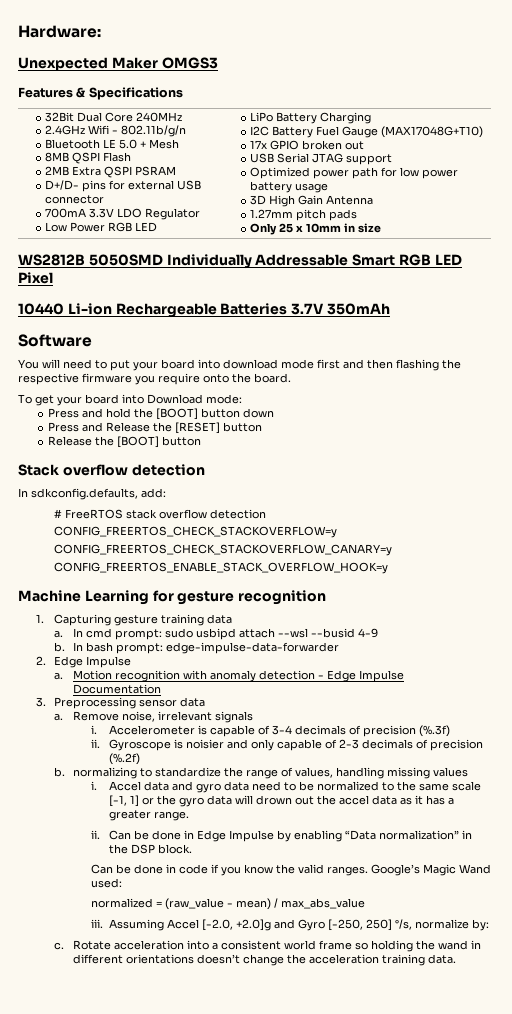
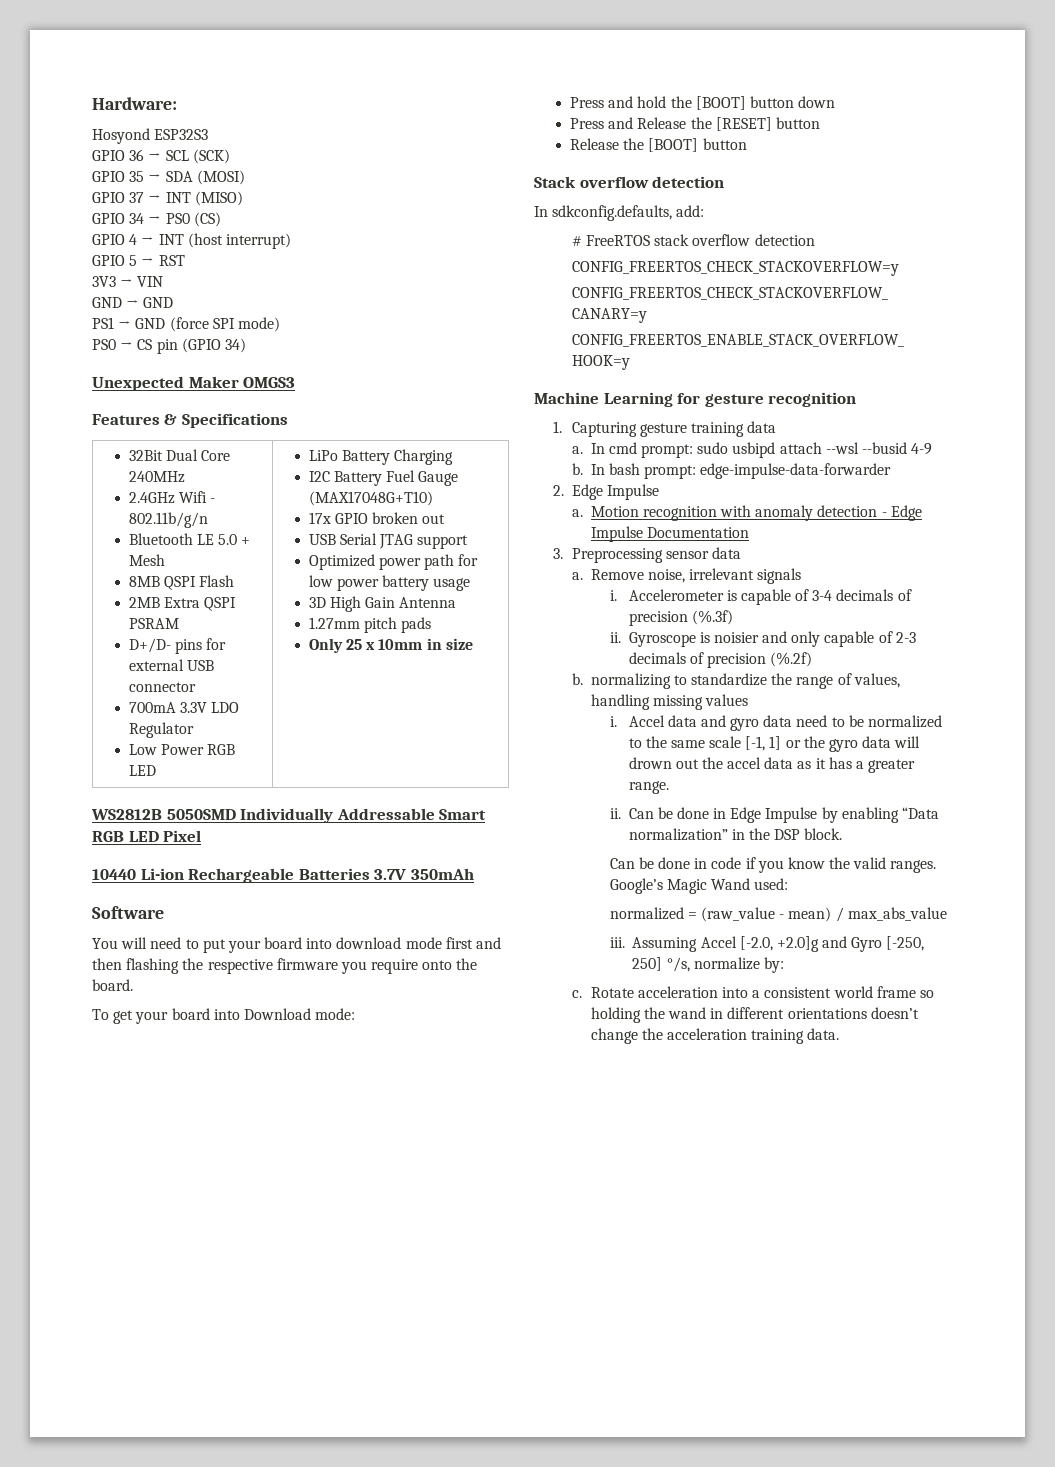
+ Hosyond ESP32S3
+ GPIO 36 → SCL (SCK)
+ GPIO 35 → SDA (MOSI)
+ GPIO 37 → INT (MISO)
+ GPIO 34 → PS0 (CS)
+ GPIO 4 → INT (host interrupt)
+ GPIO 5 → RST
+ 3V3 → VIN
+ GND → GND
+ PS1 → GND (force SPI mode)
+ PS0 → CS pin (GPIO 34)

